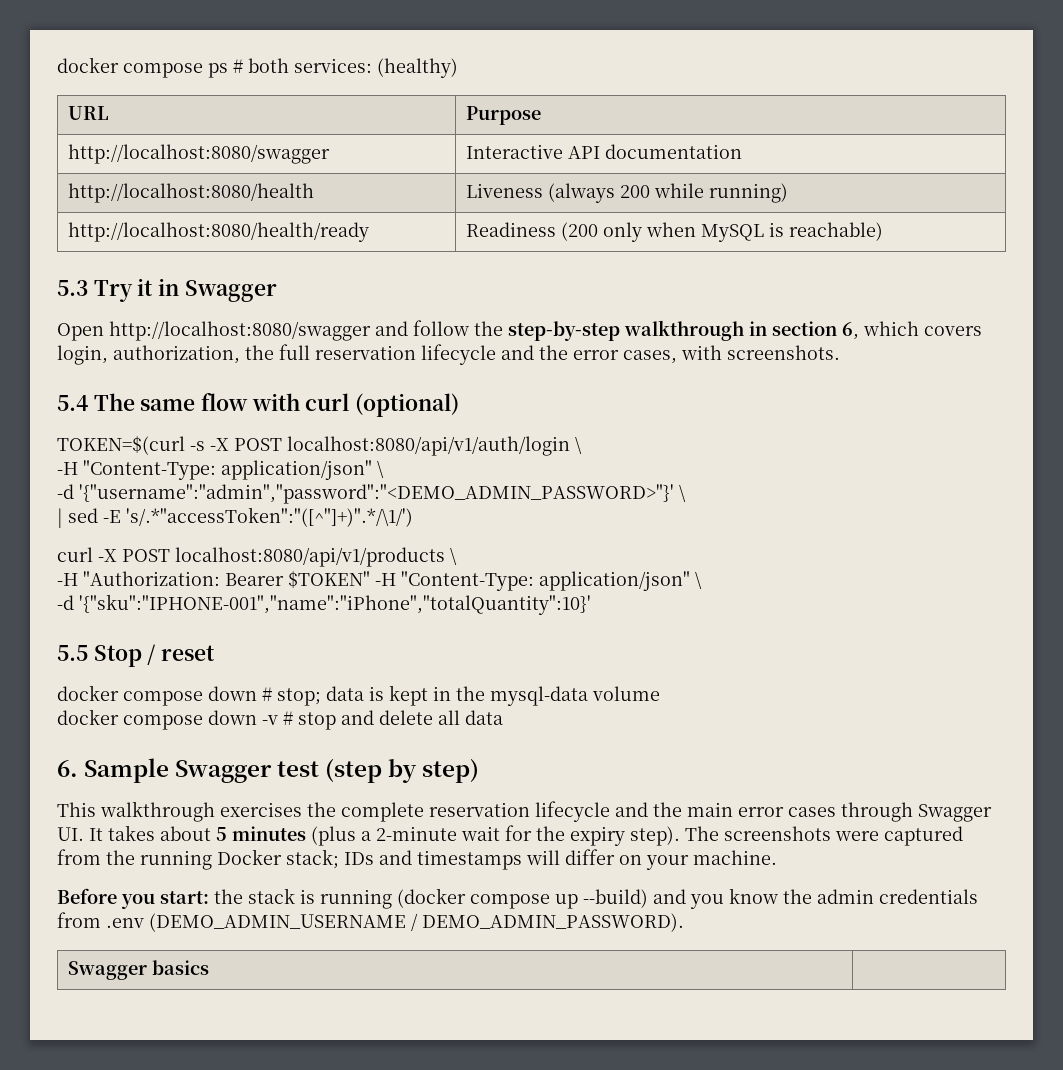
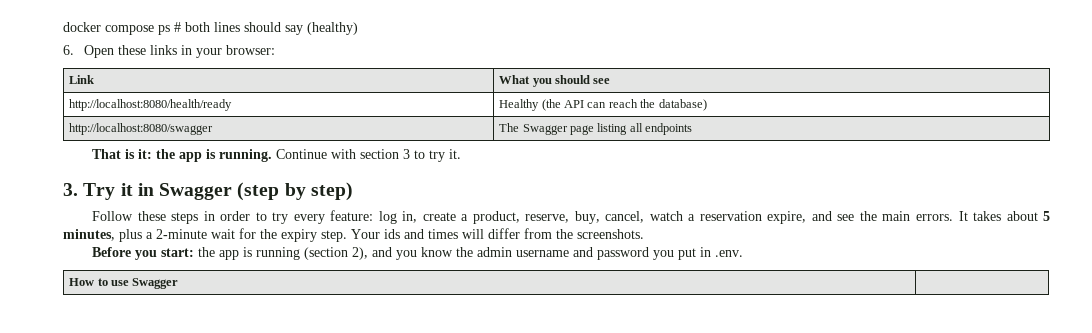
- docker compose ps # both services: (healthy)
- URL | Purpose
- http://localhost:8080/swagger | Interactive API documentation
- http://localhost:8080/health | Liveness (always 200 while running)
- http://localhost:8080/health/ready | Readiness (200 only when MySQL is reachable)
- 5.3 Try it in Swagger
- Open http://localhost:8080/swagger and follow the step-by-step walkthrough in section 6, which covers login, authorization, the full reservation lifecycle and the error cases, with screenshots.
- 5.4 The same flow with curl (optional)
- TOKEN=$(curl -s -X POST localhost:8080/api/v1/auth/login \
- -H "Content-Type: application/json" \
- -d '{"username":"admin","password":"<DEMO_ADMIN_PASSWORD>"}' \
- | sed -E 's/.*"accessToken":"([^"]+)".*/\1/')
- curl -X POST localhost:8080/api/v1/products \
- -H "Authorization: Bearer $TOKEN" -H "Content-Type: application/json" \
- -d '{"sku":"IPHONE-001","name":"iPhone","totalQuantity":10}'
- 5.5 Stop / reset
- docker compose down # stop; data is kept in the mysql-data volume
- docker compose down -v # stop and delete all data
- 6. Sample Swagger test (step by step)
- This walkthrough exercises the complete reservation lifecycle and the main error cases through Swagger UI. It takes about 5 minutes (plus a 2-minute wait for the expiry step). The screenshots were captured from the running Docker stack; IDs and timestamps will differ on your machine.
+ docker compose ps # both lines should say (healthy)
+ 6. Open these links in your browser:
+ Link | What you should see
+ http://localhost:8080/health/ready | Healthy (the API can reach the database)
+ http://localhost:8080/swagger | The Swagger page listing all endpoints
+ That is it: the app is running. Continue with section 3 to try it.
+ 3. Try it in Swagger (step by step)
+ Follow these steps in order to try every feature: log in, create a product, reserve, buy, cancel, watch a reservation expire, and see the main errors. It takes about 5 minutes, plus a 2-minute wait for the expiry step. Your ids and times will differ from the screenshots.
- Before you start: the stack is running (docker compose up --build) and you know the admin credentials from .env (DEMO_ADMIN_USERNAME / DEMO_ADMIN_PASSWORD).
- Swagger basics |
+ Before you start: the app is running (section 2), and you know the admin username and password you put in .env.
+ How to use Swagger |

